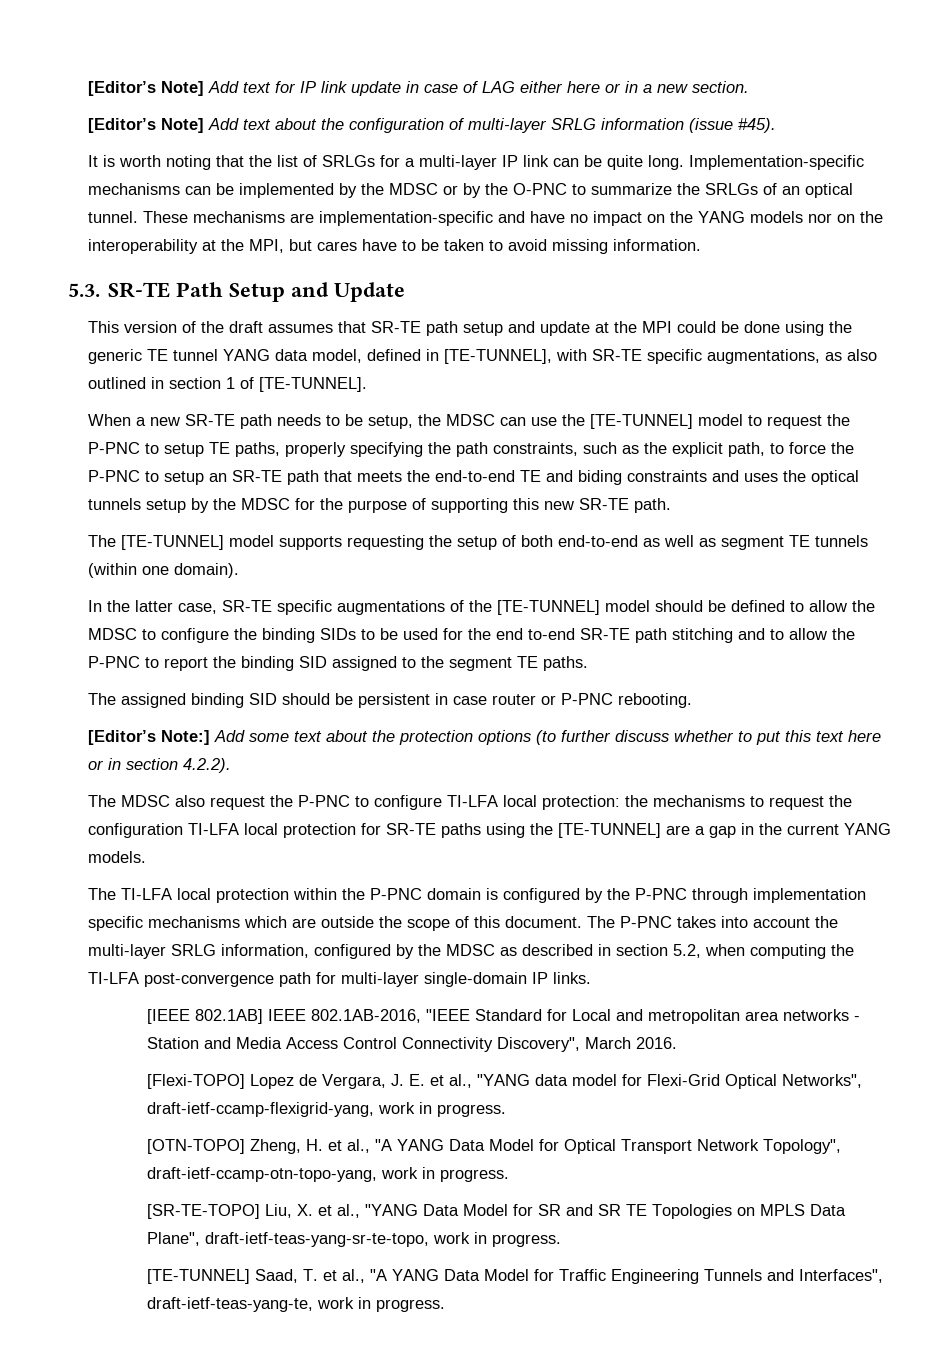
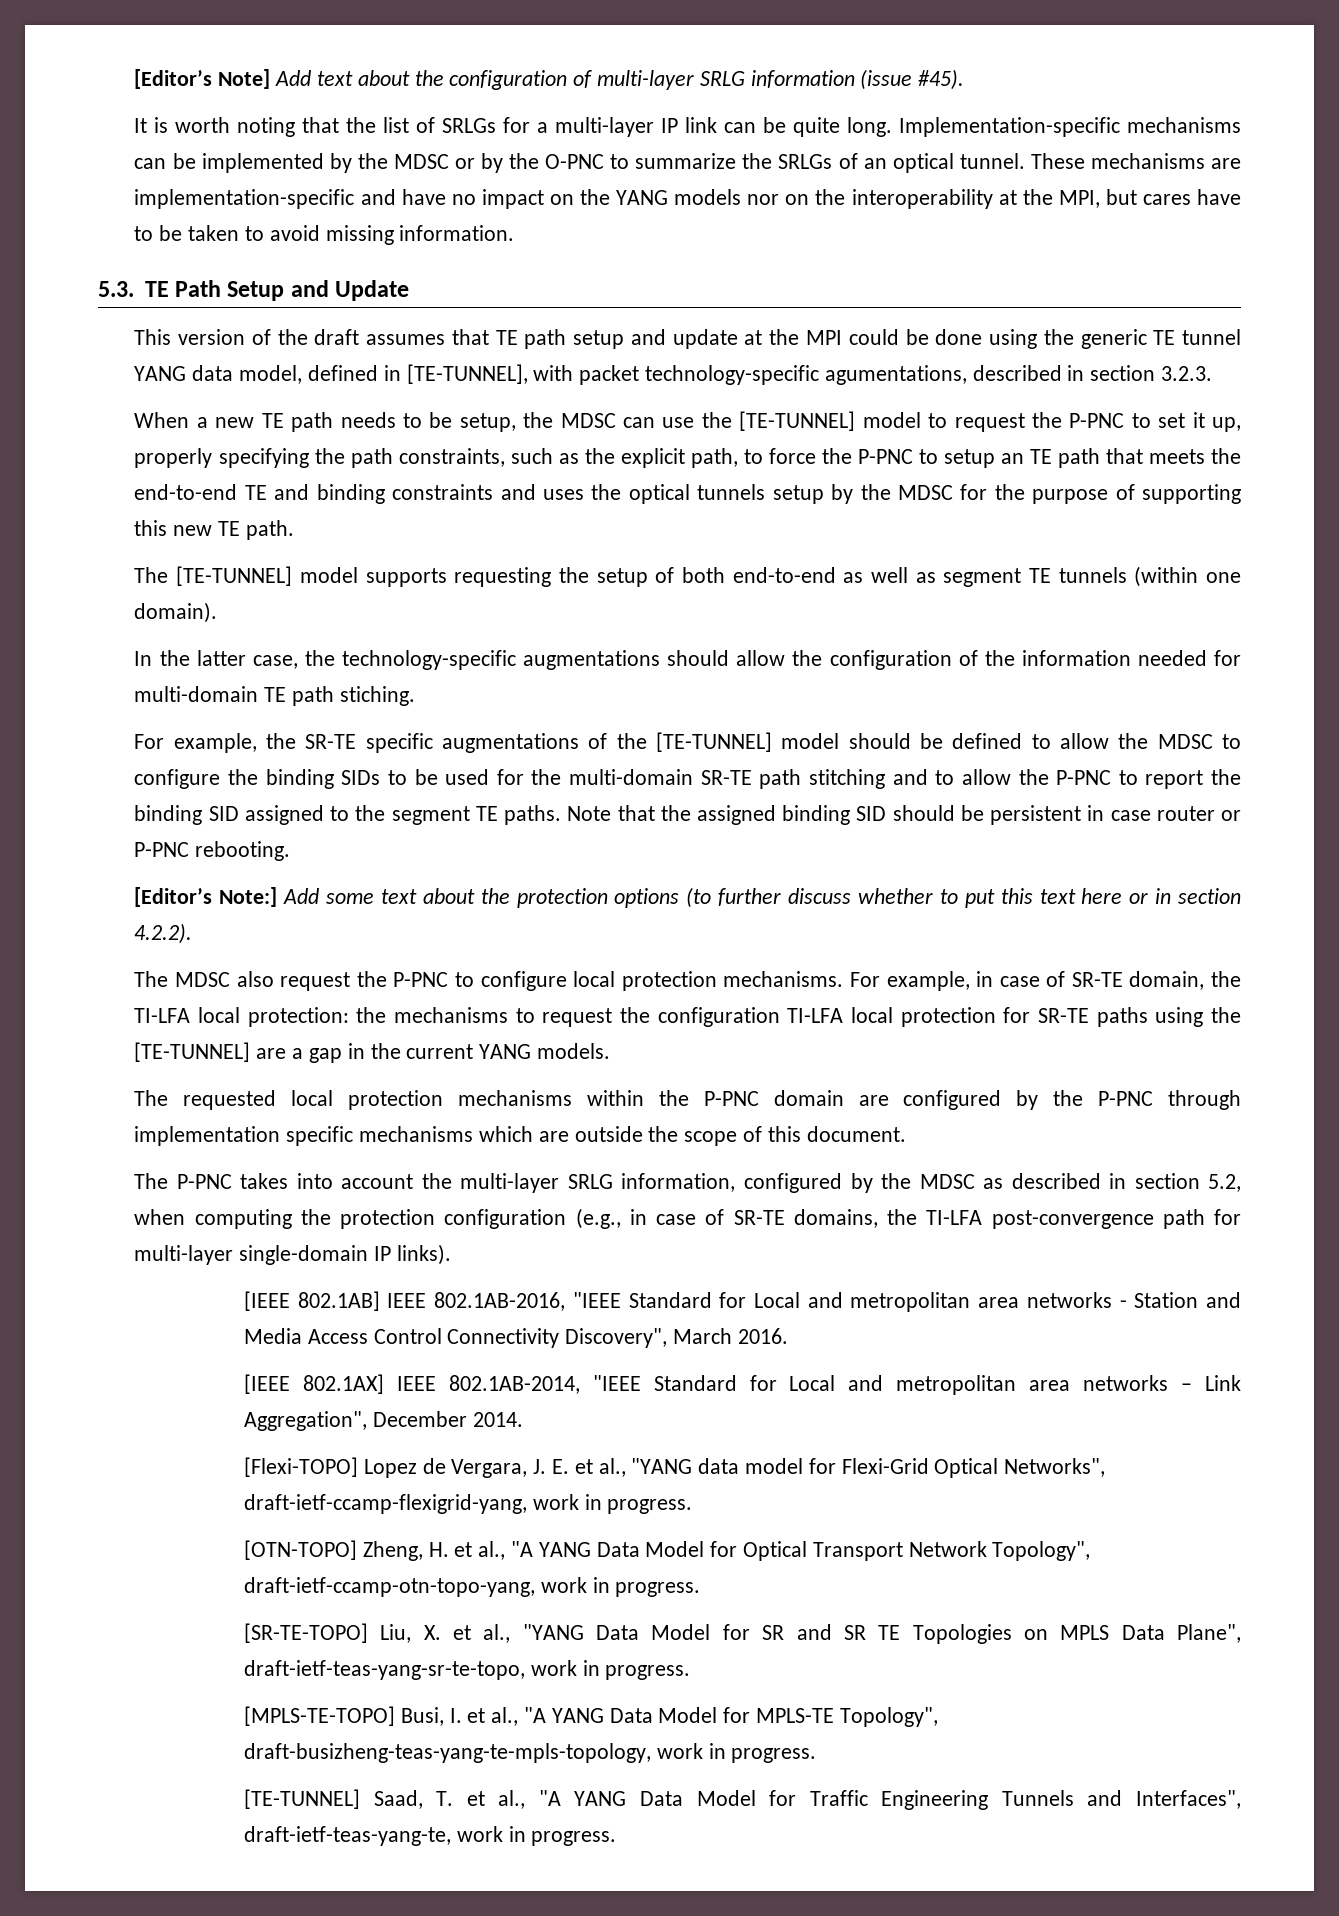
- [Editor’s Note] Add text for IP link update in case of LAG either here or in a new section.
- 5.3. SR-TE Path Setup and Update
+ 5.3. TE Path Setup and Update
- This version of the draft assumes that SR-TE path setup and update at the MPI could be done using the generic TE tunnel YANG data model, defined in [TE-TUNNEL], with SR-TE specific augmentations, as also outlined in section 1 of [TE-TUNNEL].
+ This version of the draft assumes that TE path setup and update at the MPI could be done using the generic TE tunnel YANG data model, defined in [TE-TUNNEL], with packet technology-specific agumentations, described in section 3.2.3.
- When a new SR-TE path needs to be setup, the MDSC can use the [TE-TUNNEL] model to request the P-PNC to setup TE paths, properly specifying the path constraints, such as the explicit path, to force the P-PNC to setup an SR-TE path that meets the end-to-end TE and biding constraints and uses the optical tunnels setup by the MDSC for the purpose of supporting this new SR-TE path.
+ When a new TE path needs to be setup, the MDSC can use the [TE-TUNNEL] model to request the P-PNC to set it up, properly specifying the path constraints, such as the explicit path, to force the P-PNC to setup an TE path that meets the end-to-end TE and binding constraints and uses the optical tunnels setup by the MDSC for the purpose of supporting this new TE path.
- In the latter case, SR-TE specific augmentations of the [TE-TUNNEL] model should be defined to allow the MDSC to configure the binding SIDs to be used for the end to-end SR-TE path stitching and to allow the P-PNC to report the binding SID assigned to the segment TE paths.
- The assigned binding SID should be persistent in case router or P-PNC rebooting.
+ In the latter case, the technology-specific augmentations should allow the configuration of the information needed for multi-domain TE path stiching.
+ For example, the SR-TE specific augmentations of the [TE-TUNNEL] model should be defined to allow the MDSC to configure the binding SIDs to be used for the multi-domain SR-TE path stitching and to allow the P-PNC to report the binding SID assigned to the segment TE paths. Note that the assigned binding SID should be persistent in case router or P-PNC rebooting.
- The MDSC also request the P-PNC to configure TI-LFA local protection: the mechanisms to request the configuration TI-LFA local protection for SR-TE paths using the [TE-TUNNEL] are a gap in the current YANG models.
+ The MDSC also request the P-PNC to configure local protection mechanisms. For example, in case of SR-TE domain, the TI-LFA local protection: the mechanisms to request the configuration TI-LFA local protection for SR-TE paths using the [TE-TUNNEL] are a gap in the current YANG models.
- The TI-LFA local protection within the P-PNC domain is configured by the P-PNC through implementation specific mechanisms which are outside the scope of this document. The P-PNC takes into account the multi-layer SRLG information, configured by the MDSC as described in section 5.2, when computing the TI-LFA post-convergence path for multi-layer single-domain IP links.
+ The requested local protection mechanisms within the P-PNC domain are configured by the P-PNC through implementation specific mechanisms which are outside the scope of this document.
+ The P-PNC takes into account the multi-layer SRLG information, configured by the MDSC as described in section 5.2, when computing the protection configuration (e.g., in case of SR-TE domains, the TI-LFA post-convergence path for multi-layer single-domain IP links).
+ [IEEE 802.1AX] IEEE 802.1AB-2014, "IEEE Standard for Local and metropolitan area networks – Link Aggregation", December 2014.
+ [MPLS-TE-TOPO] Busi, I. et al., "A YANG Data Model for MPLS-TE Topology", draft-busizheng-teas-yang-te-mpls-topology, work in progress.

